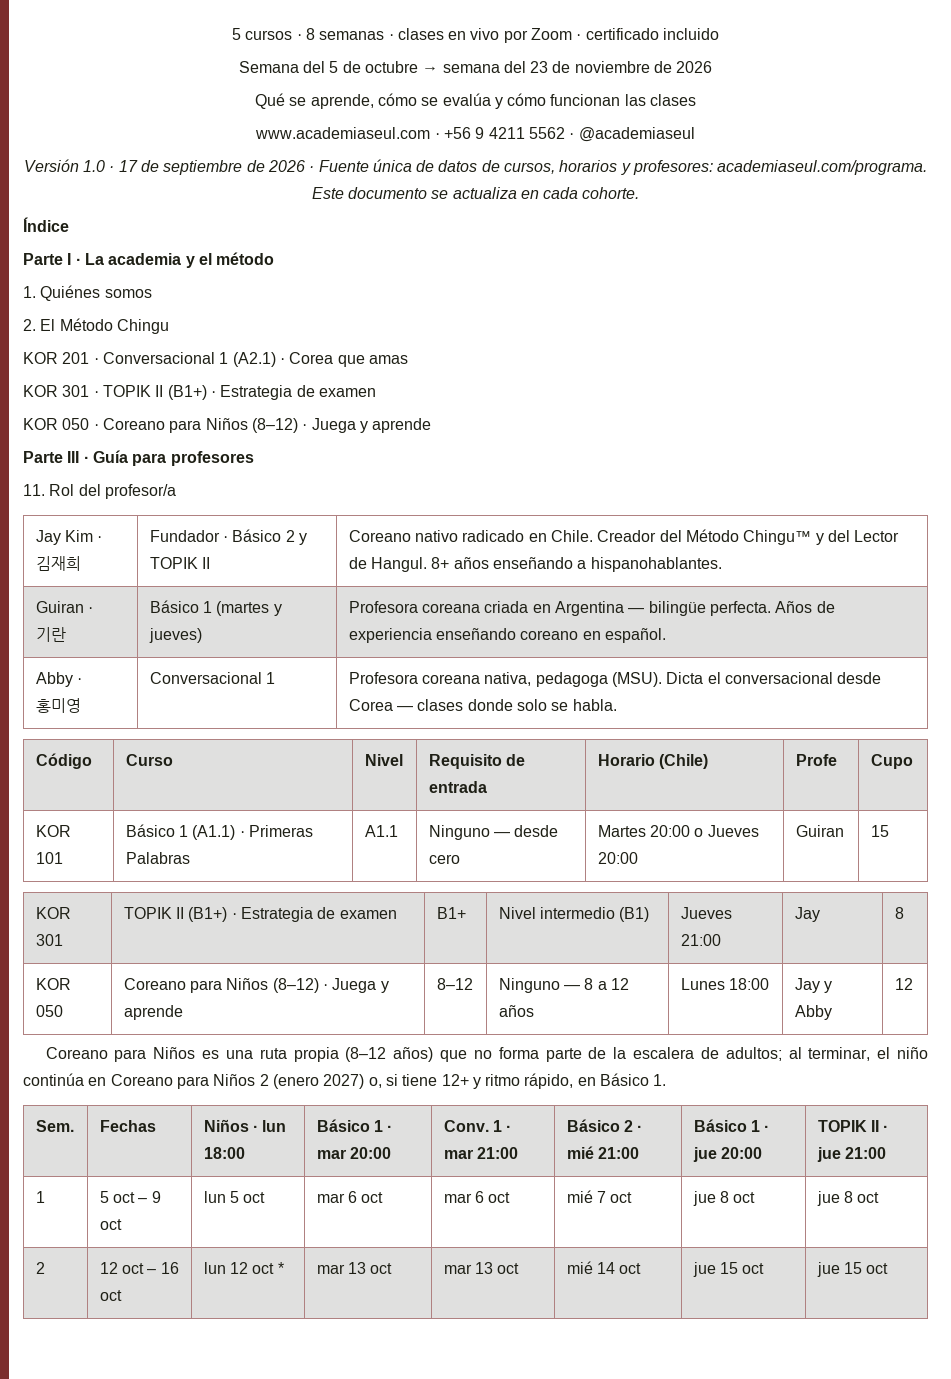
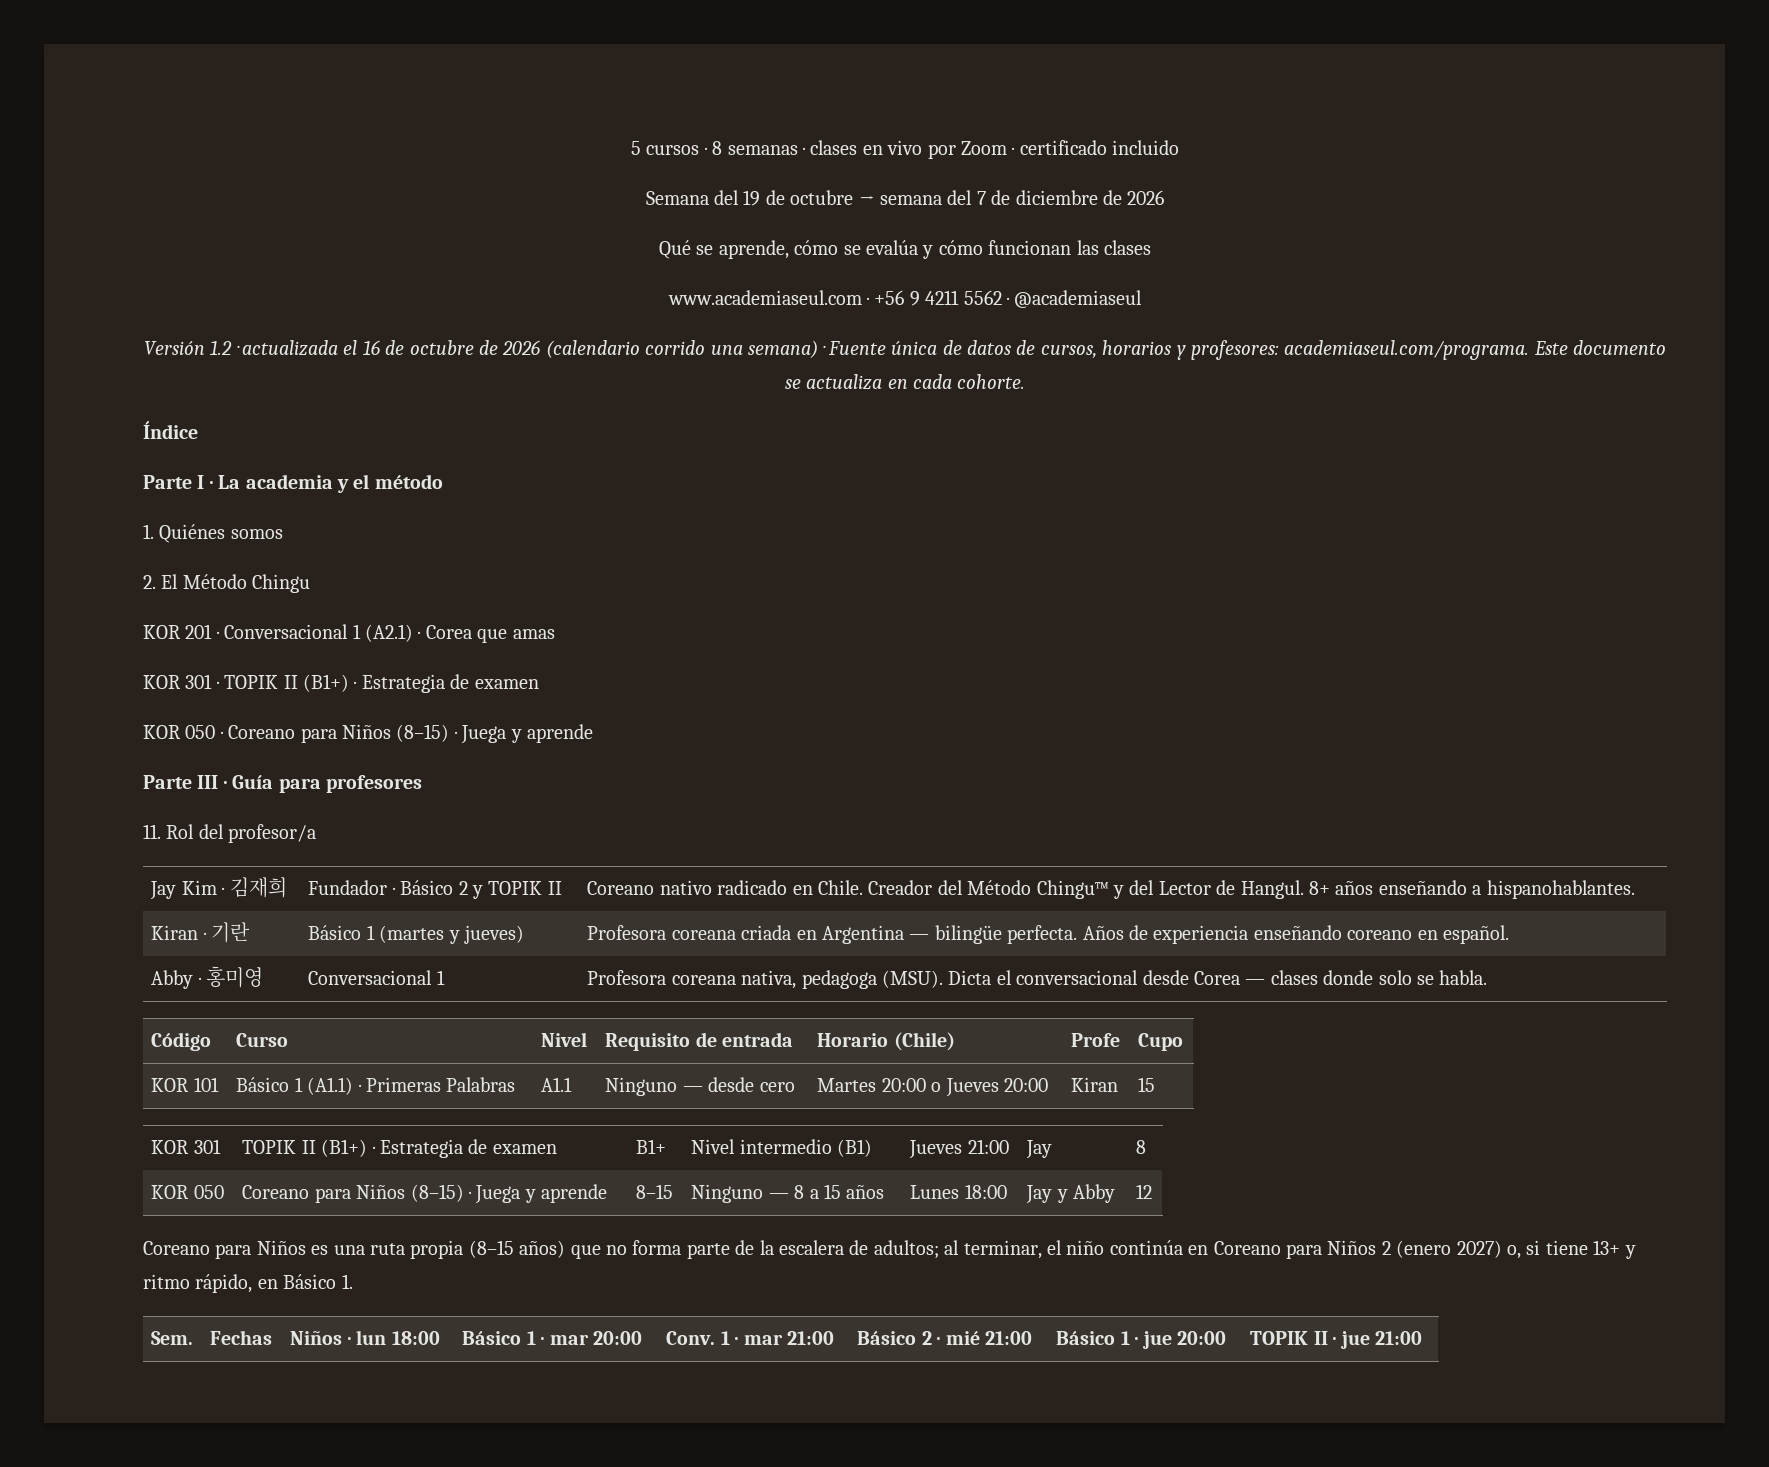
- Semana del 5 de octubre → semana del 23 de noviembre de 2026
+ Semana del 19 de octubre → semana del 7 de diciembre de 2026
- Versión 1.0 · 17 de septiembre de 2026 · Fuente única de datos de cursos, horarios y profesores: academiaseul.com/programa. Este documento se actualiza en cada cohorte.
+ Versión 1.2 · actualizada el 16 de octubre de 2026 (calendario corrido una semana) · Fuente única de datos de cursos, horarios y profesores: academiaseul.com/programa. Este documento se actualiza en cada cohorte.
- KOR 050 · Coreano para Niños (8–12) · Juega y aprende
+ KOR 050 · Coreano para Niños (8–15) · Juega y aprende
- Guiran · 기란 | Básico 1 (martes y jueves) | Profesora coreana criada en Argentina — bilingüe perfecta. Años de experiencia enseñando coreano en español.
+ Kiran · 기란 | Básico 1 (martes y jueves) | Profesora coreana criada en Argentina — bilingüe perfecta. Años de experiencia enseñando coreano en español.
- KOR 101 | Básico 1 (A1.1) · Primeras Palabras | A1.1 | Ninguno — desde cero | Martes 20:00 o Jueves 20:00 | Guiran | 15
+ KOR 101 | Básico 1 (A1.1) · Primeras Palabras | A1.1 | Ninguno — desde cero | Martes 20:00 o Jueves 20:00 | Kiran | 15
- KOR 050 | Coreano para Niños (8–12) · Juega y aprende | 8–12 | Ninguno — 8 a 12 años | Lunes 18:00 | Jay y Abby | 12
+ KOR 050 | Coreano para Niños (8–15) · Juega y aprende | 8–15 | Ninguno — 8 a 15 años | Lunes 18:00 | Jay y Abby | 12
- Coreano para Niños es una ruta propia (8–12 años) que no forma parte de la escalera de adultos; al terminar, el niño continúa en Coreano para Niños 2 (enero 2027) o, si tiene 12+ y ritmo rápido, en Básico 1.
+ Coreano para Niños es una ruta propia (8–15 años) que no forma parte de la escalera de adultos; al terminar, el niño continúa en Coreano para Niños 2 (enero 2027) o, si tiene 13+ y ritmo rápido, en Básico 1.
- 1 | 5 oct – 9 oct | lun 5 oct | mar 6 oct | mar 6 oct | mié 7 oct | jue 8 oct | jue 8 oct
- 2 | 12 oct – 16 oct | lun 12 oct * | mar 13 oct | mar 13 oct | mié 14 oct | jue 15 oct | jue 15 oct

